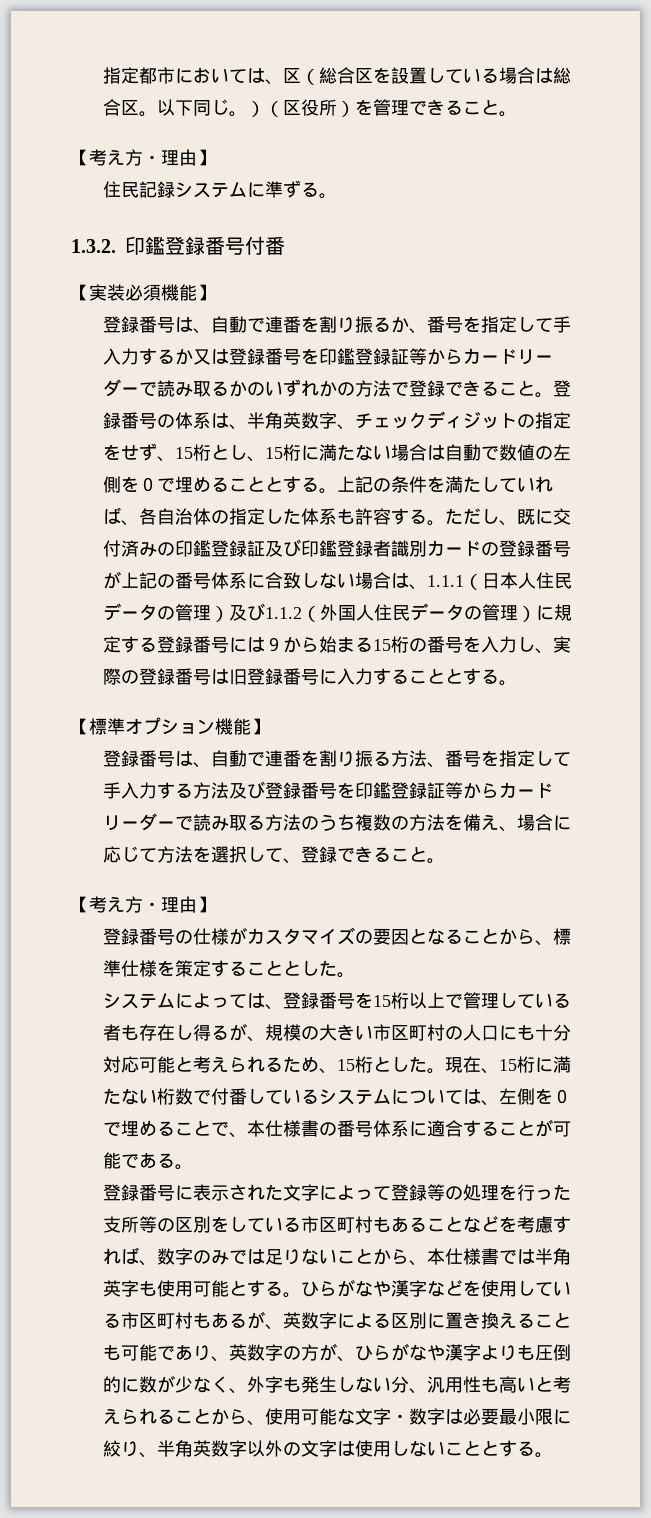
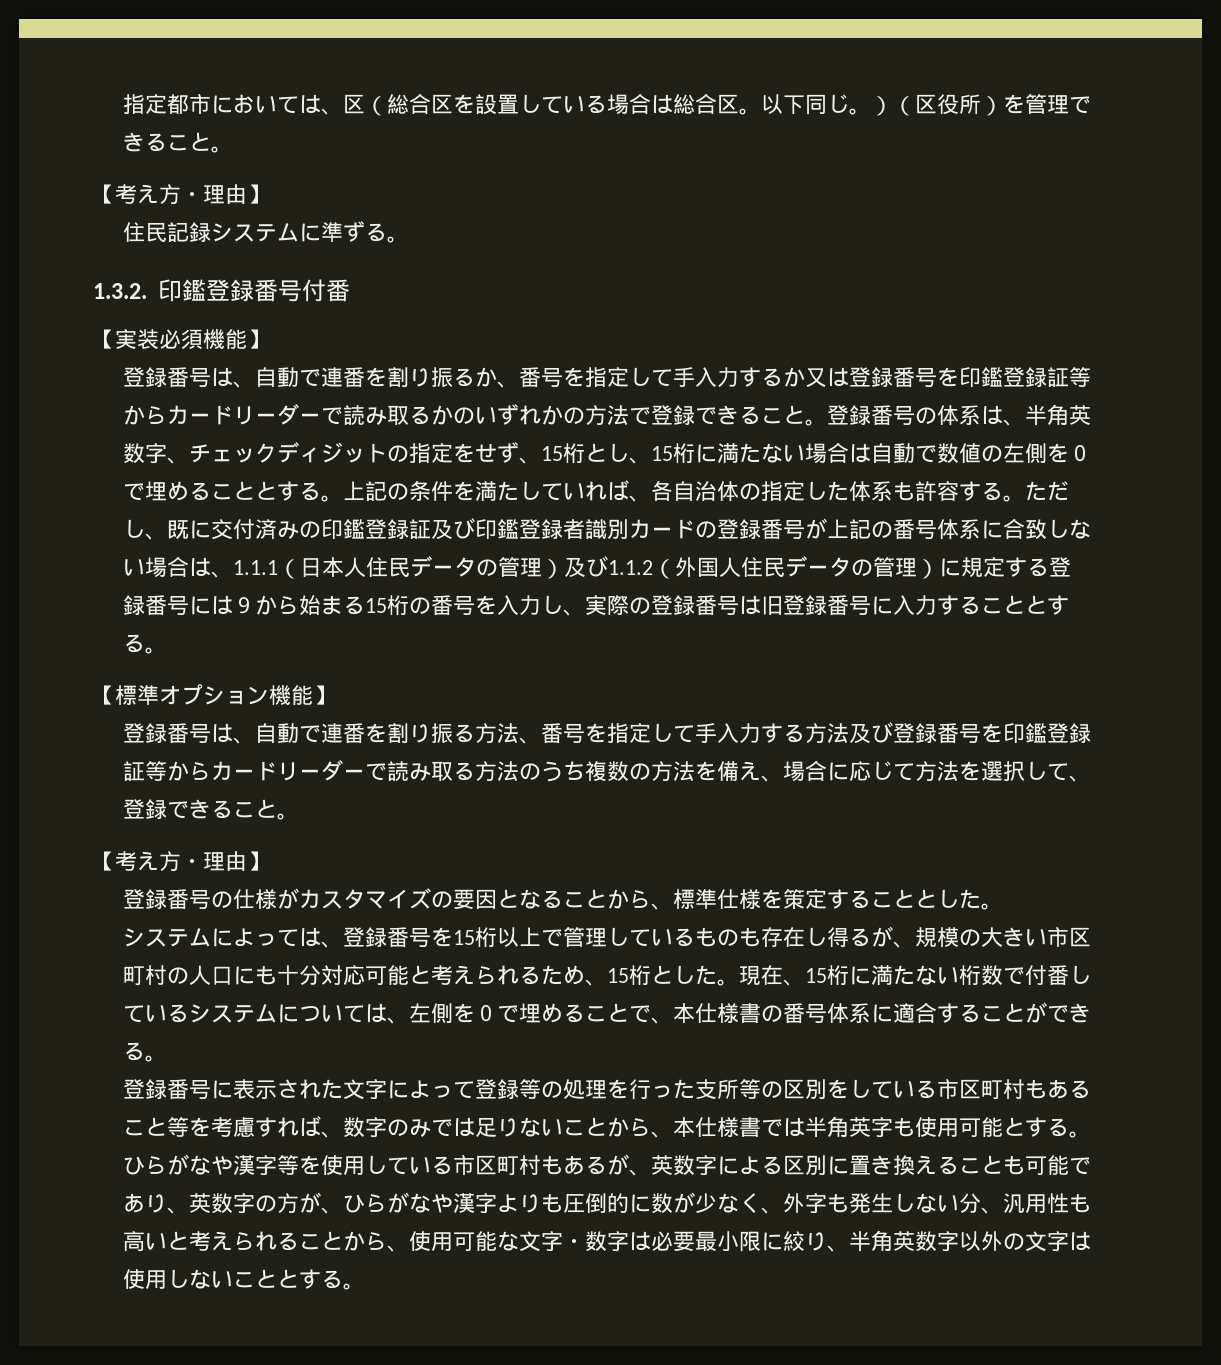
- システムによっては、登録番号を15桁以上で管理している者も存在し得るが、規模の大きい市区町村の人口にも十分対応可能と考えられるため、15桁とした。
+ システムによっては、登録番号を15桁以上で管理しているものも存在し得るが、規模の大きい市区町村の人口にも十分対応可能と考えられるため、15桁とした。
- 現在、15桁に満たない桁数で付番しているシステムについては、左側を０で埋めることで、本仕様書の番号体系に適合することが可能である。
+ 現在、15桁に満たない桁数で付番しているシステムについては、左側を０で埋めることで、本仕様書の番号体系に適合することができる。
- 登録番号に表示された文字によって登録等の処理を行った支所等の区別をしている市区町村もあることなどを考慮すれば、数字のみでは足りないことから、本仕様書では半角英字も使用可能とする。
+ 登録番号に表示された文字によって登録等の処理を行った支所等の区別をしている市区町村もあること等を考慮すれば、数字のみでは足りないことから、本仕様書では半角英字も使用可能とする。
- ひらがなや漢字などを使用している市区町村もあるが、英数字による区別に置き換えることも可能であり、英数字の方が、ひらがなや漢字よりも圧倒的に数が少なく、外字も発生しない分、汎用性も高いと考えられることから、使用可能な文字・数字は必要最小限に絞り、半角英数字以外の文字は使用しないこととする。
+ ひらがなや漢字等を使用している市区町村もあるが、英数字による区別に置き換えることも可能であり、英数字の方が、ひらがなや漢字よりも圧倒的に数が少なく、外字も発生しない分、汎用性も高いと考えられることから、使用可能な文字・数字は必要最小限に絞り、半角英数字以外の文字は使用しないこととする。

